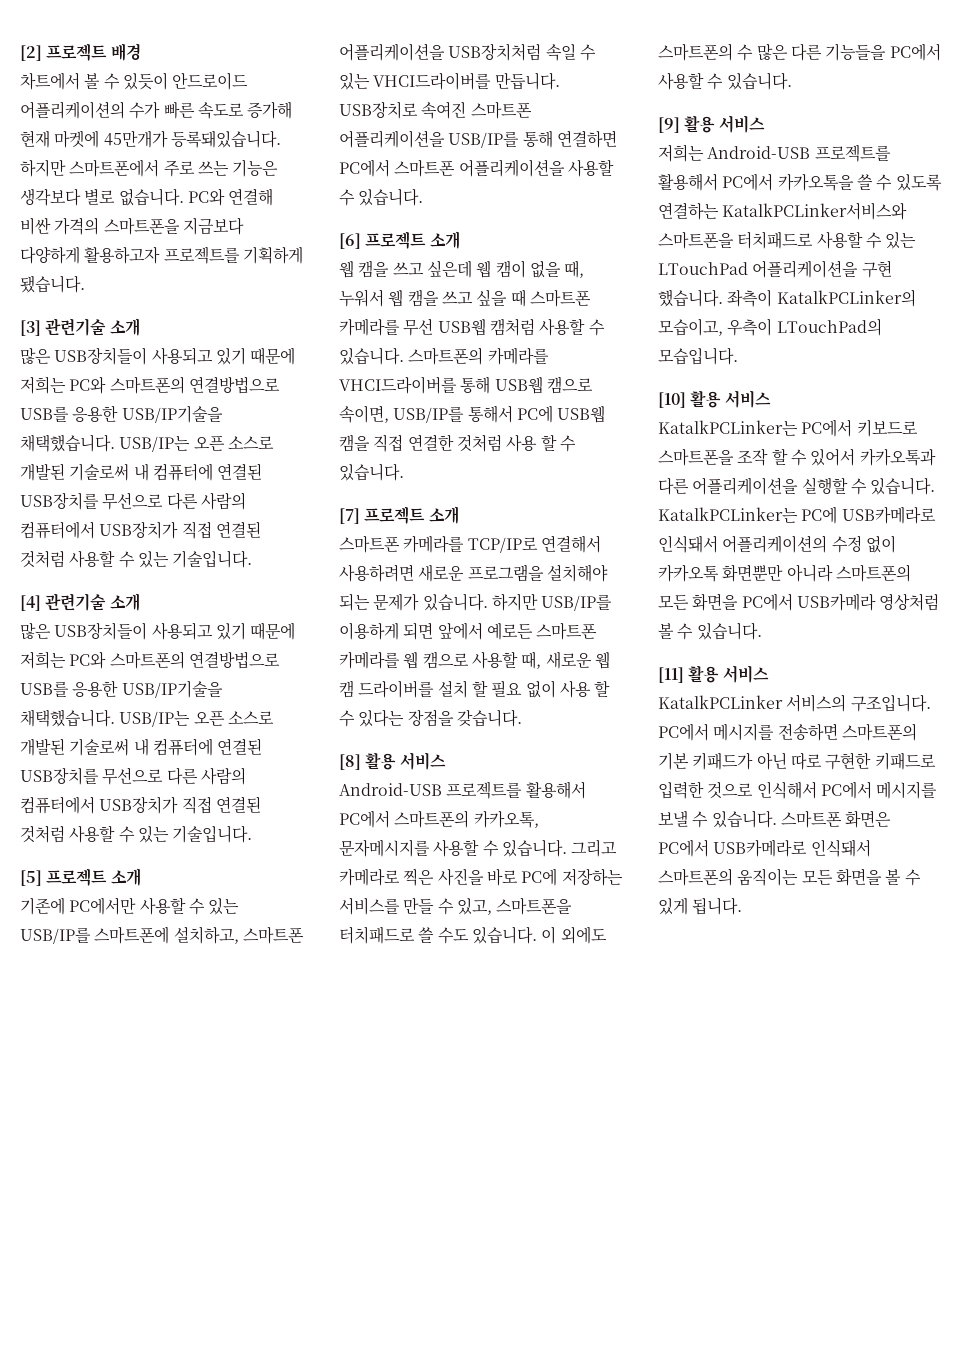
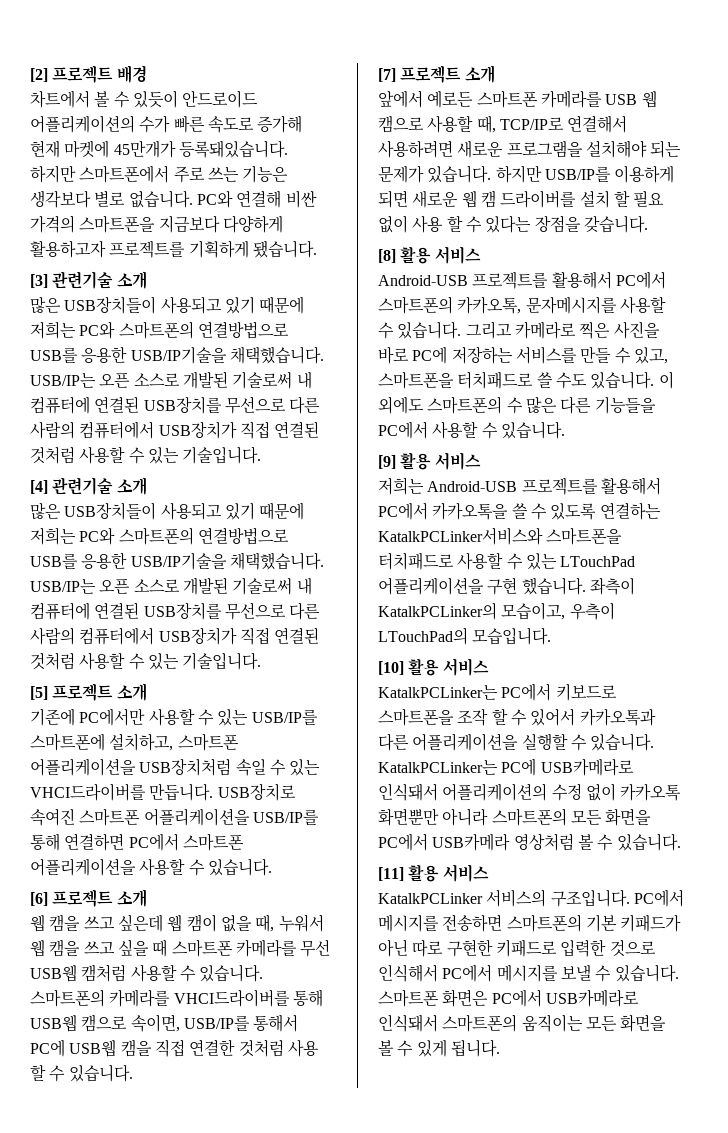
- 스마트폰 카메라를 TCP/IP로 연결해서 사용하려면 새로운 프로그램을 설치해야 되는 문제가 있습니다.
+ 앞에서 예로든 스마트폰 카메라를 USB 웹 캠으로 사용할 때, TCP/IP로 연결해서 사용하려면 새로운 프로그램을 설치해야 되는 문제가 있습니다.
- 하지만 USB/IP를 이용하게 되면 앞에서 예로든 스마트폰 카메라를 웹 캠으로 사용할 때, 새로운 웹 캠 드라이버를 설치 할 필요 없이 사용 할 수 있다는 장점을 갖습니다.
+ 하지만 USB/IP를 이용하게 되면 새로운 웹 캠 드라이버를 설치 할 필요 없이 사용 할 수 있다는 장점을 갖습니다.

